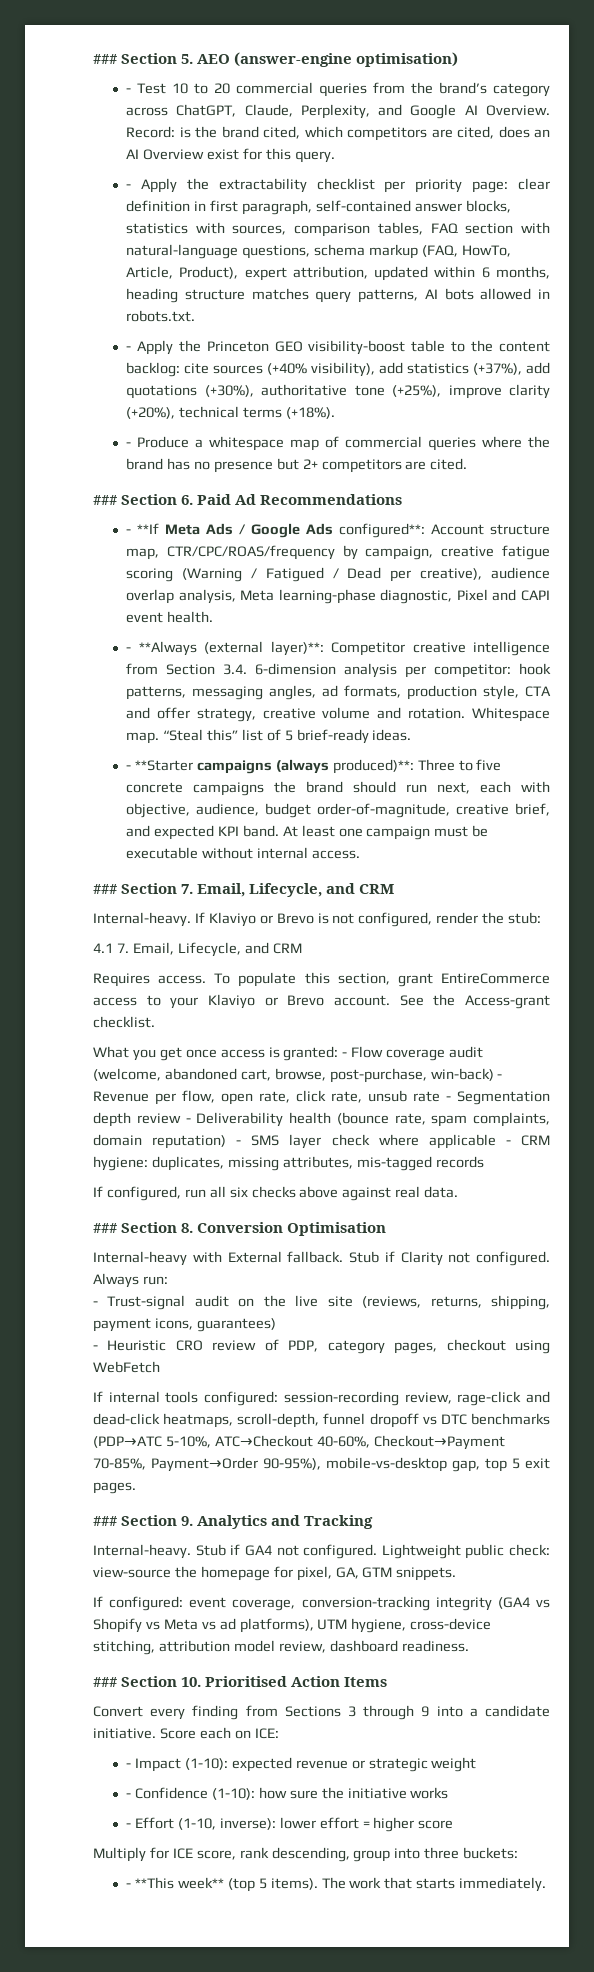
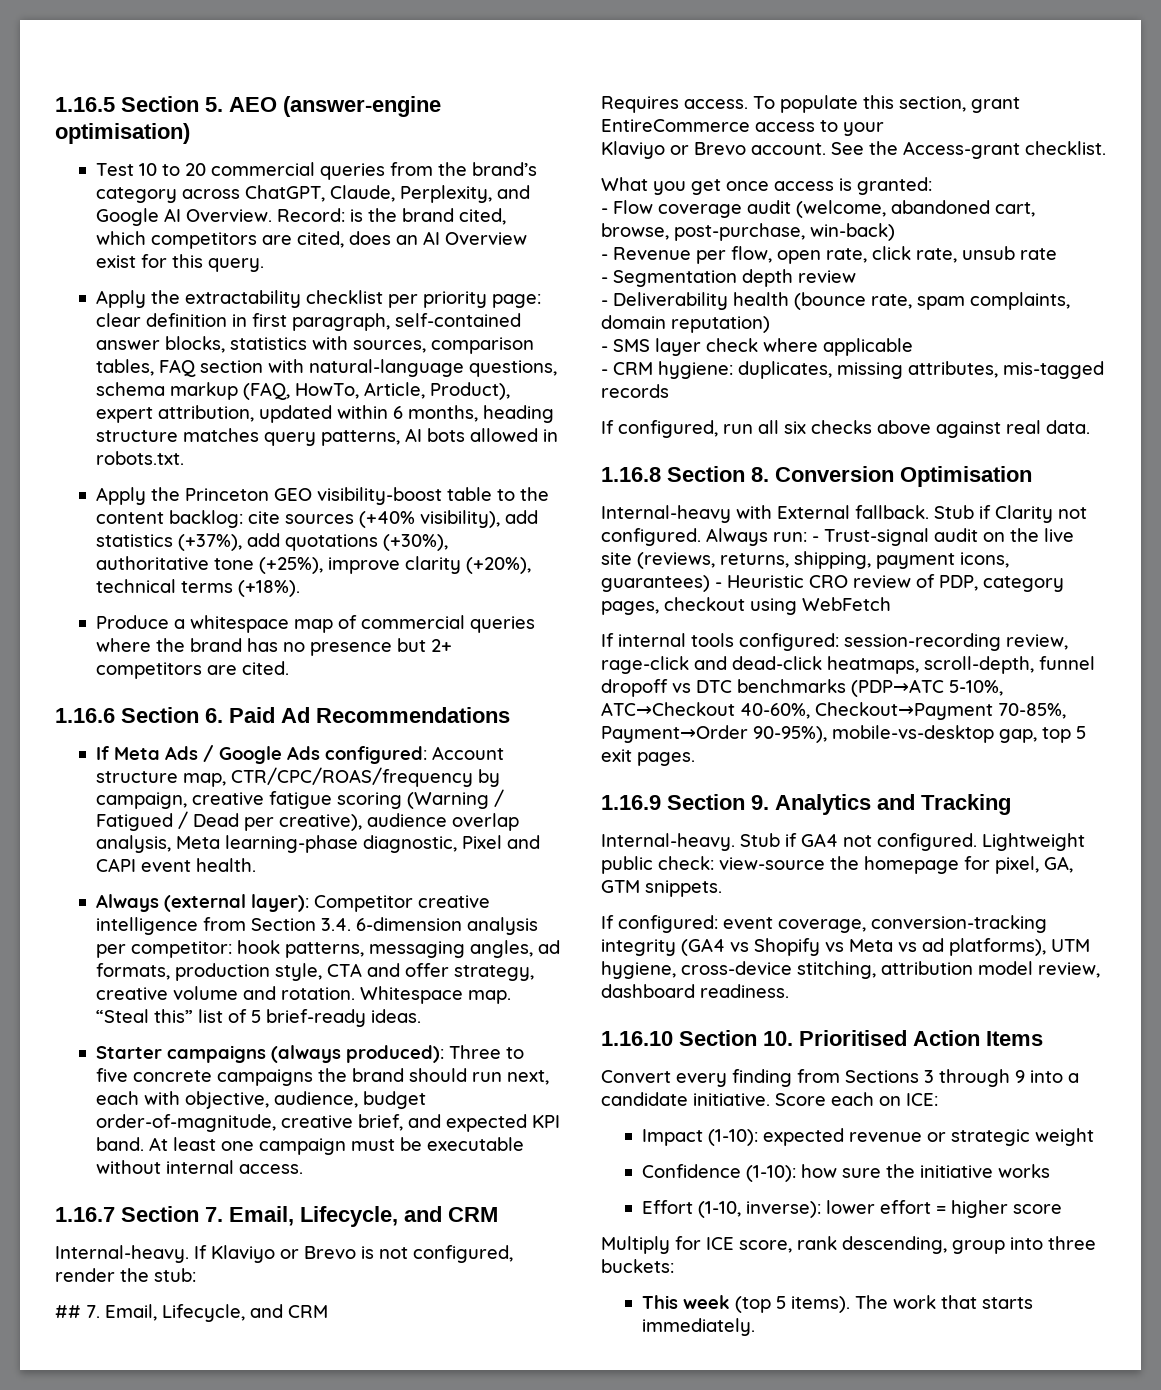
- ### Section 5. AEO (answer-engine optimisation)
+ 1.16.5 Section 5. AEO (answer-engine optimisation)
- - Test 10 to 20 commercial queries from the brand’s category across ChatGPT, Claude, Perplexity, and Google AI Overview.
+ Test 10 to 20 commercial queries from the brand’s category across ChatGPT, Claude, Perplexity, and Google AI Overview.
- - Apply the extractability checklist per priority page: clear definition in first paragraph, self-contained answer blocks, statistics with sources, comparison tables, FAQ section with natural-language questions, schema markup (FAQ, HowTo, Article, Product), expert attribution, updated within 6 months, heading structure matches query patterns, AI bots allowed in robots.txt.
+ Apply the extractability checklist per priority page: clear definition in first paragraph, self-contained answer blocks, statistics with sources, comparison tables, FAQ section with natural-language questions, schema markup (FAQ, HowTo, Article, Product), expert attribution, updated within 6 months, heading structure matches query patterns, AI bots allowed in robots.txt.
- - Apply the Princeton GEO visibility-boost table to the content backlog: cite sources (+40% visibility), add statistics (+37%), add quotations (+30%), authoritative tone (+25%), improve clarity (+20%), technical terms (+18%).
+ Apply the Princeton GEO visibility-boost table to the content backlog: cite sources (+40% visibility), add statistics (+37%), add quotations (+30%), authoritative tone (+25%), improve clarity (+20%), technical terms (+18%).
- - Produce a whitespace map of commercial queries where the brand has no presence but 2+ competitors are cited.
+ Produce a whitespace map of commercial queries where the brand has no presence but 2+ competitors are cited.
- ### Section 6. Paid Ad Recommendations
+ 1.16.6 Section 6. Paid Ad Recommendations
- - **If Meta Ads / Google Ads configured**: Account structure map, CTR/CPC/ROAS/frequency by campaign, creative fatigue scoring (Warning / Fatigued / Dead per creative), audience overlap analysis, Meta learning-phase diagnostic, Pixel and CAPI event health.
+ If Meta Ads / Google Ads configured: Account structure map, CTR/CPC/ROAS/frequency by campaign, creative fatigue scoring (Warning / Fatigued / Dead per creative), audience overlap analysis, Meta learning-phase diagnostic, Pixel and CAPI event health.
- - **Always (external layer)**: Competitor creative intelligence from Section 3.4. 6-dimension analysis per competitor: hook patterns, messaging angles, ad formats, production style, CTA and offer strategy, creative volume and rotation.
+ Always (external layer): Competitor creative intelligence from Section 3.4. 6-dimension analysis per competitor: hook patterns, messaging angles, ad formats, production style, CTA and offer strategy, creative volume and rotation.
- - **Starter campaigns (always produced)**: Three to five concrete campaigns the brand should run next, each with objective, audience, budget order-of-magnitude, creative brief, and expected KPI band.
+ Starter campaigns (always produced): Three to five concrete campaigns the brand should run next, each with objective, audience, budget order-of-magnitude, creative brief, and expected KPI band.
- ### Section 7. Email, Lifecycle, and CRM
+ 1.16.7 Section 7. Email, Lifecycle, and CRM
- 4.1 7. Email, Lifecycle, and CRM
+ ## 7. Email, Lifecycle, and CRM
- To populate this section, grant EntireCommerce access to your Klaviyo or Brevo account.
+ To populate this section, grant EntireCommerce access to your
+ Klaviyo or Brevo account.
- What you get once access is granted: - Flow coverage audit (welcome, abandoned cart, browse, post-purchase, win-back) - Revenue per flow, open rate, click rate, unsub rate - Segmentation depth review - Deliverability health (bounce rate, spam complaints, domain reputation) - SMS layer check where applicable - CRM hygiene: duplicates, missing attributes, mis-tagged records
+ What you get once access is granted:
+ - Flow coverage audit (welcome, abandoned cart, browse, post-purchase, win-back)
+ - Revenue per flow, open rate, click rate, unsub rate
+ - Segmentation depth review
+ - Deliverability health (bounce rate, spam complaints, domain reputation)
+ - SMS layer check where applicable
+ - CRM hygiene: duplicates, missing attributes, mis-tagged records
- ### Section 8. Conversion Optimisation
+ 1.16.8 Section 8. Conversion Optimisation
- Always run:
- - Trust-signal audit on the live site (reviews, returns, shipping, payment icons, guarantees)
- - Heuristic CRO review of PDP, category pages, checkout using WebFetch
+ Always run: - Trust-signal audit on the live site (reviews, returns, shipping, payment icons, guarantees) - Heuristic CRO review of PDP, category pages, checkout using WebFetch
- ### Section 9. Analytics and Tracking
+ 1.16.9 Section 9. Analytics and Tracking
- ### Section 10. Prioritised Action Items
+ 1.16.10 Section 10. Prioritised Action Items
- - Impact (1-10): expected revenue or strategic weight
+ Impact (1-10): expected revenue or strategic weight
- - Confidence (1-10): how sure the initiative works
+ Confidence (1-10): how sure the initiative works
- - Effort (1-10, inverse): lower effort = higher score
+ Effort (1-10, inverse): lower effort = higher score
- - **This week** (top 5 items).
+ This week (top 5 items).

